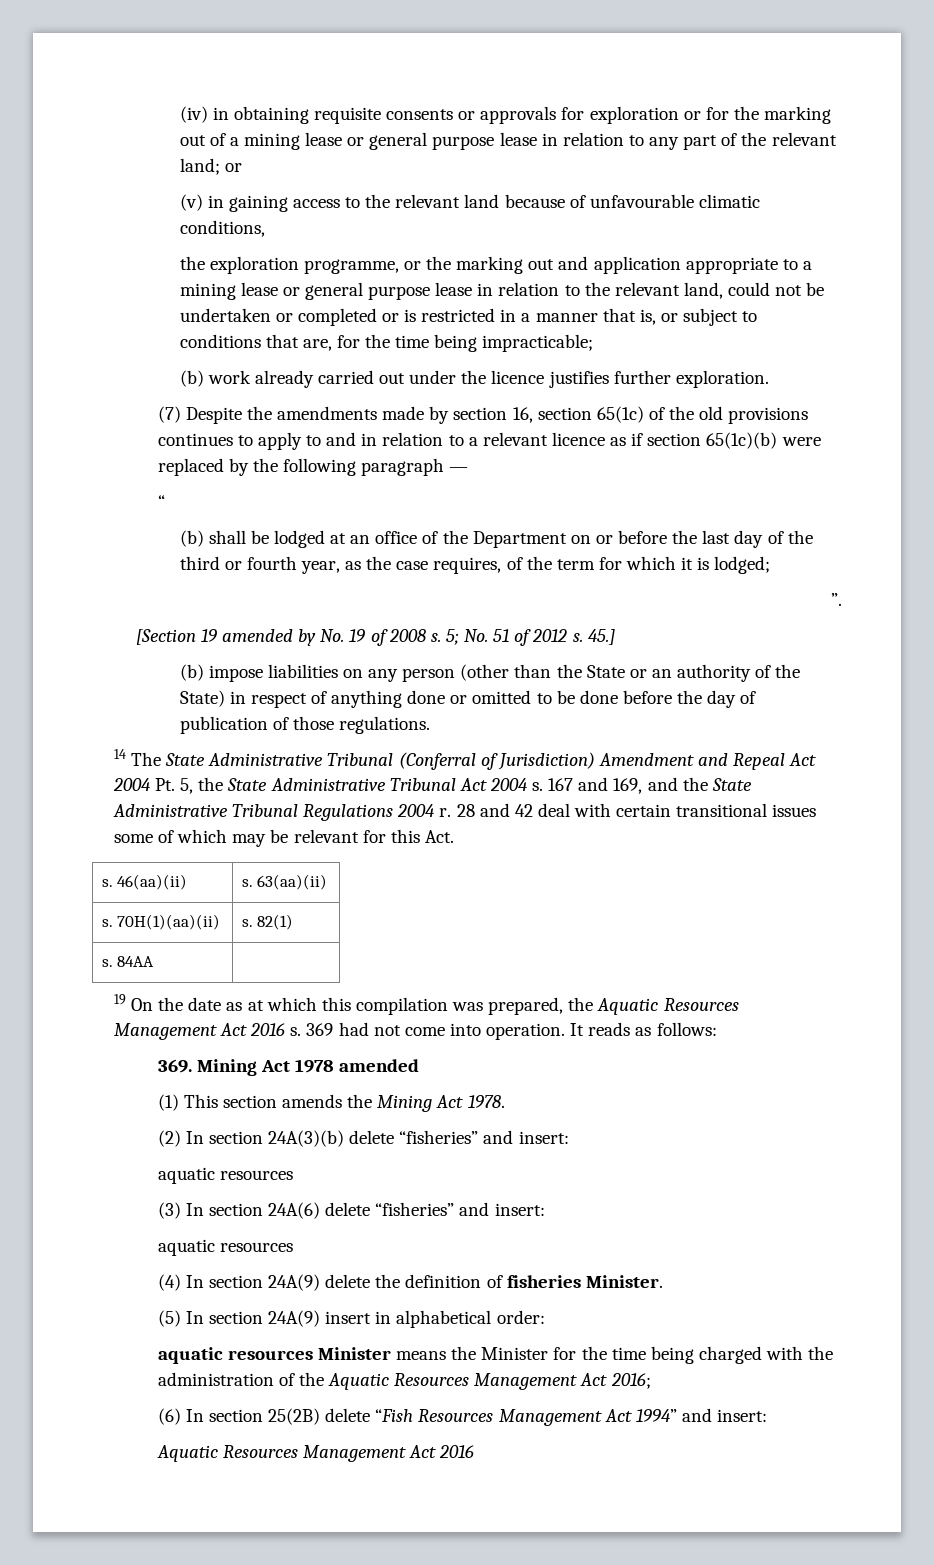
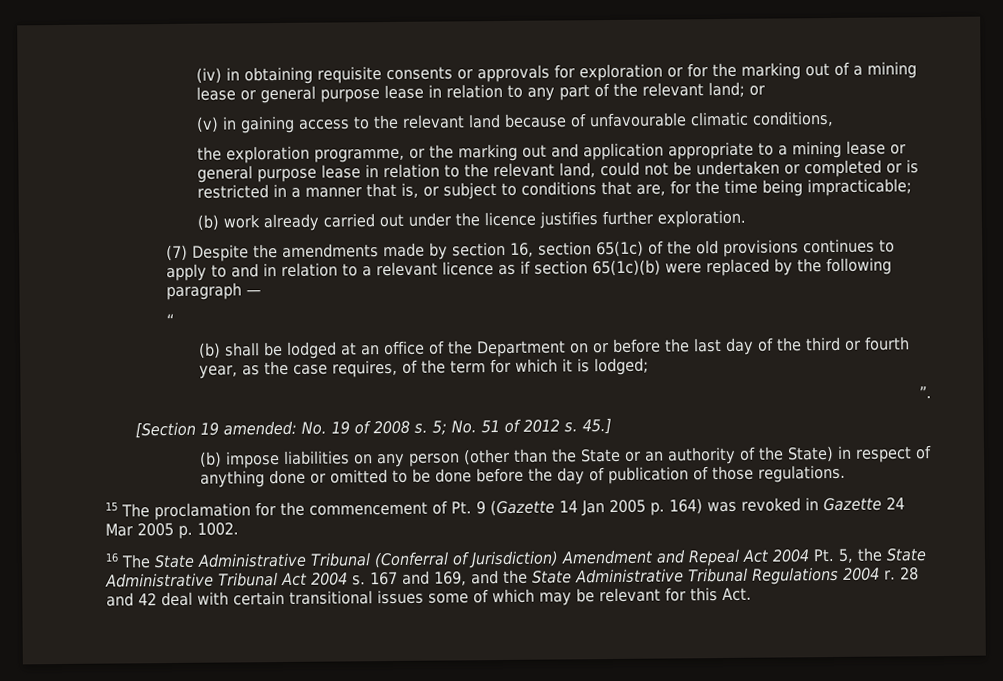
- [Section 19 amended by No. 19 of 2008 s.
+ [Section 19 amended: No. 19 of 2008 s.
- 14 The State Administrative Tribunal (Conferral of Jurisdiction) Amendment and Repeal Act 2004 Pt. 5, the State Administrative Tribunal Act 2004 s.
+ 15 The proclamation for the commencement of Pt. 9 (Gazette 14 Jan 2005 p. 164) was revoked in Gazette 24 Mar 2005 p. 1002.
+ 16 The State Administrative Tribunal (Conferral of Jurisdiction) Amendment and Repeal Act 2004 Pt. 5, the State Administrative Tribunal Act 2004 s.
- s. 46(aa)(ii) | s. 63(aa)(ii)
- s. 70H(1)(aa)(ii) | s. 82(1)
- s. 84AA |
- 19 On the date as at which this compilation was prepared, the Aquatic Resources Management Act 2016 s. 369 had not come into operation. It reads as follows:
- 369. Mining Act 1978 amended
- (1) This section amends the Mining Act 1978.
- (2) In section 24A(3)(b) delete “fisheries” and insert:
- aquatic resources
- (3) In section 24A(6) delete “fisheries” and insert:
- aquatic resources
- (4) In section 24A(9) delete the definition of fisheries Minister.
- (5) In section 24A(9) insert in alphabetical order:
- aquatic resources Minister means the Minister for the time being charged with the administration of the Aquatic Resources Management Act 2016;
- (6) In section 25(2B) delete “Fish Resources Management Act 1994” and insert:
- Aquatic Resources Management Act 2016

